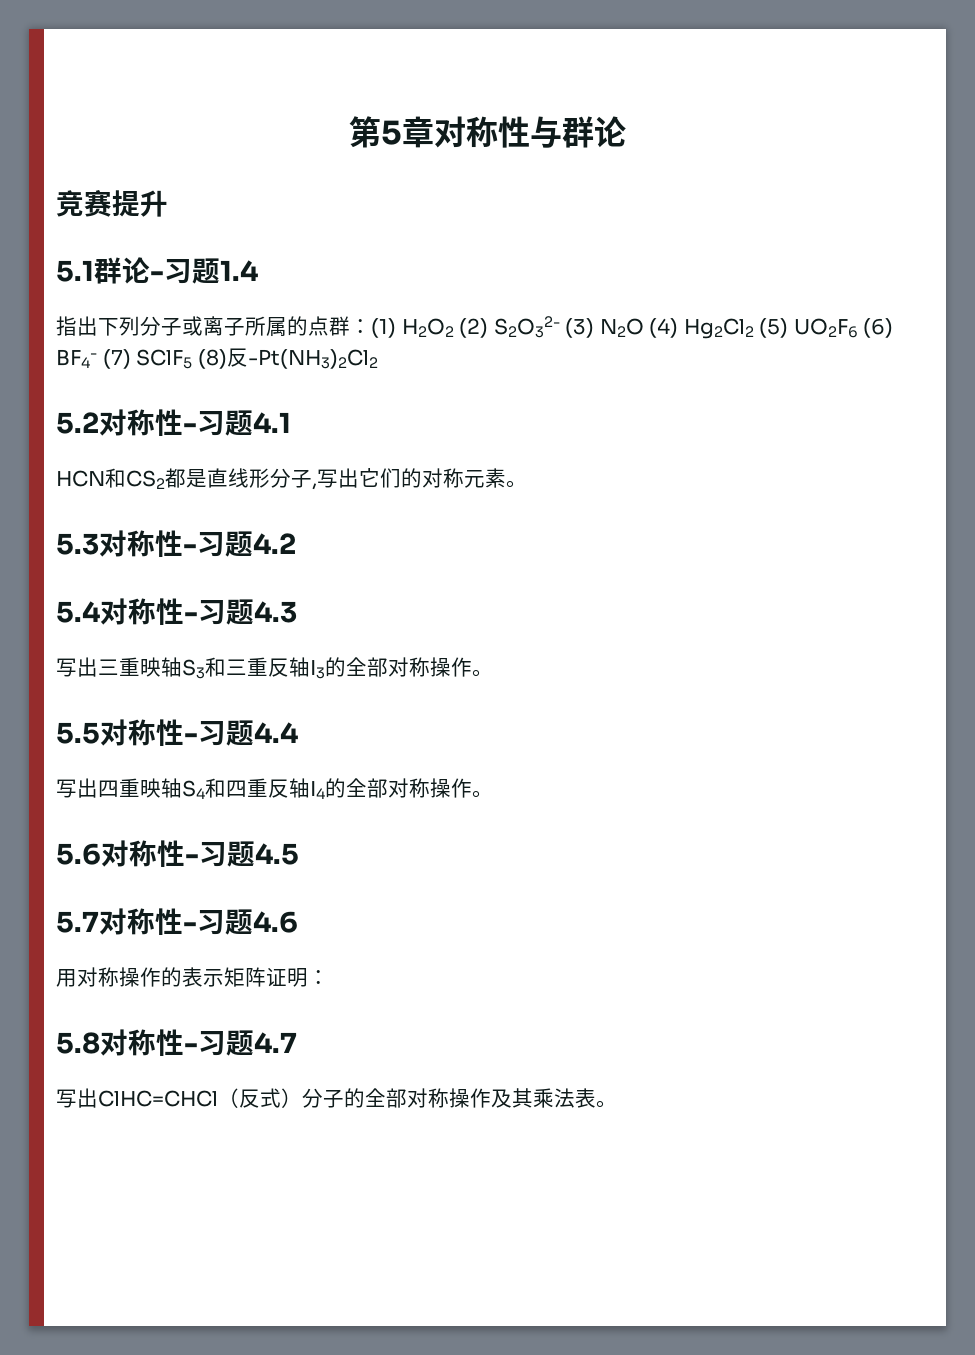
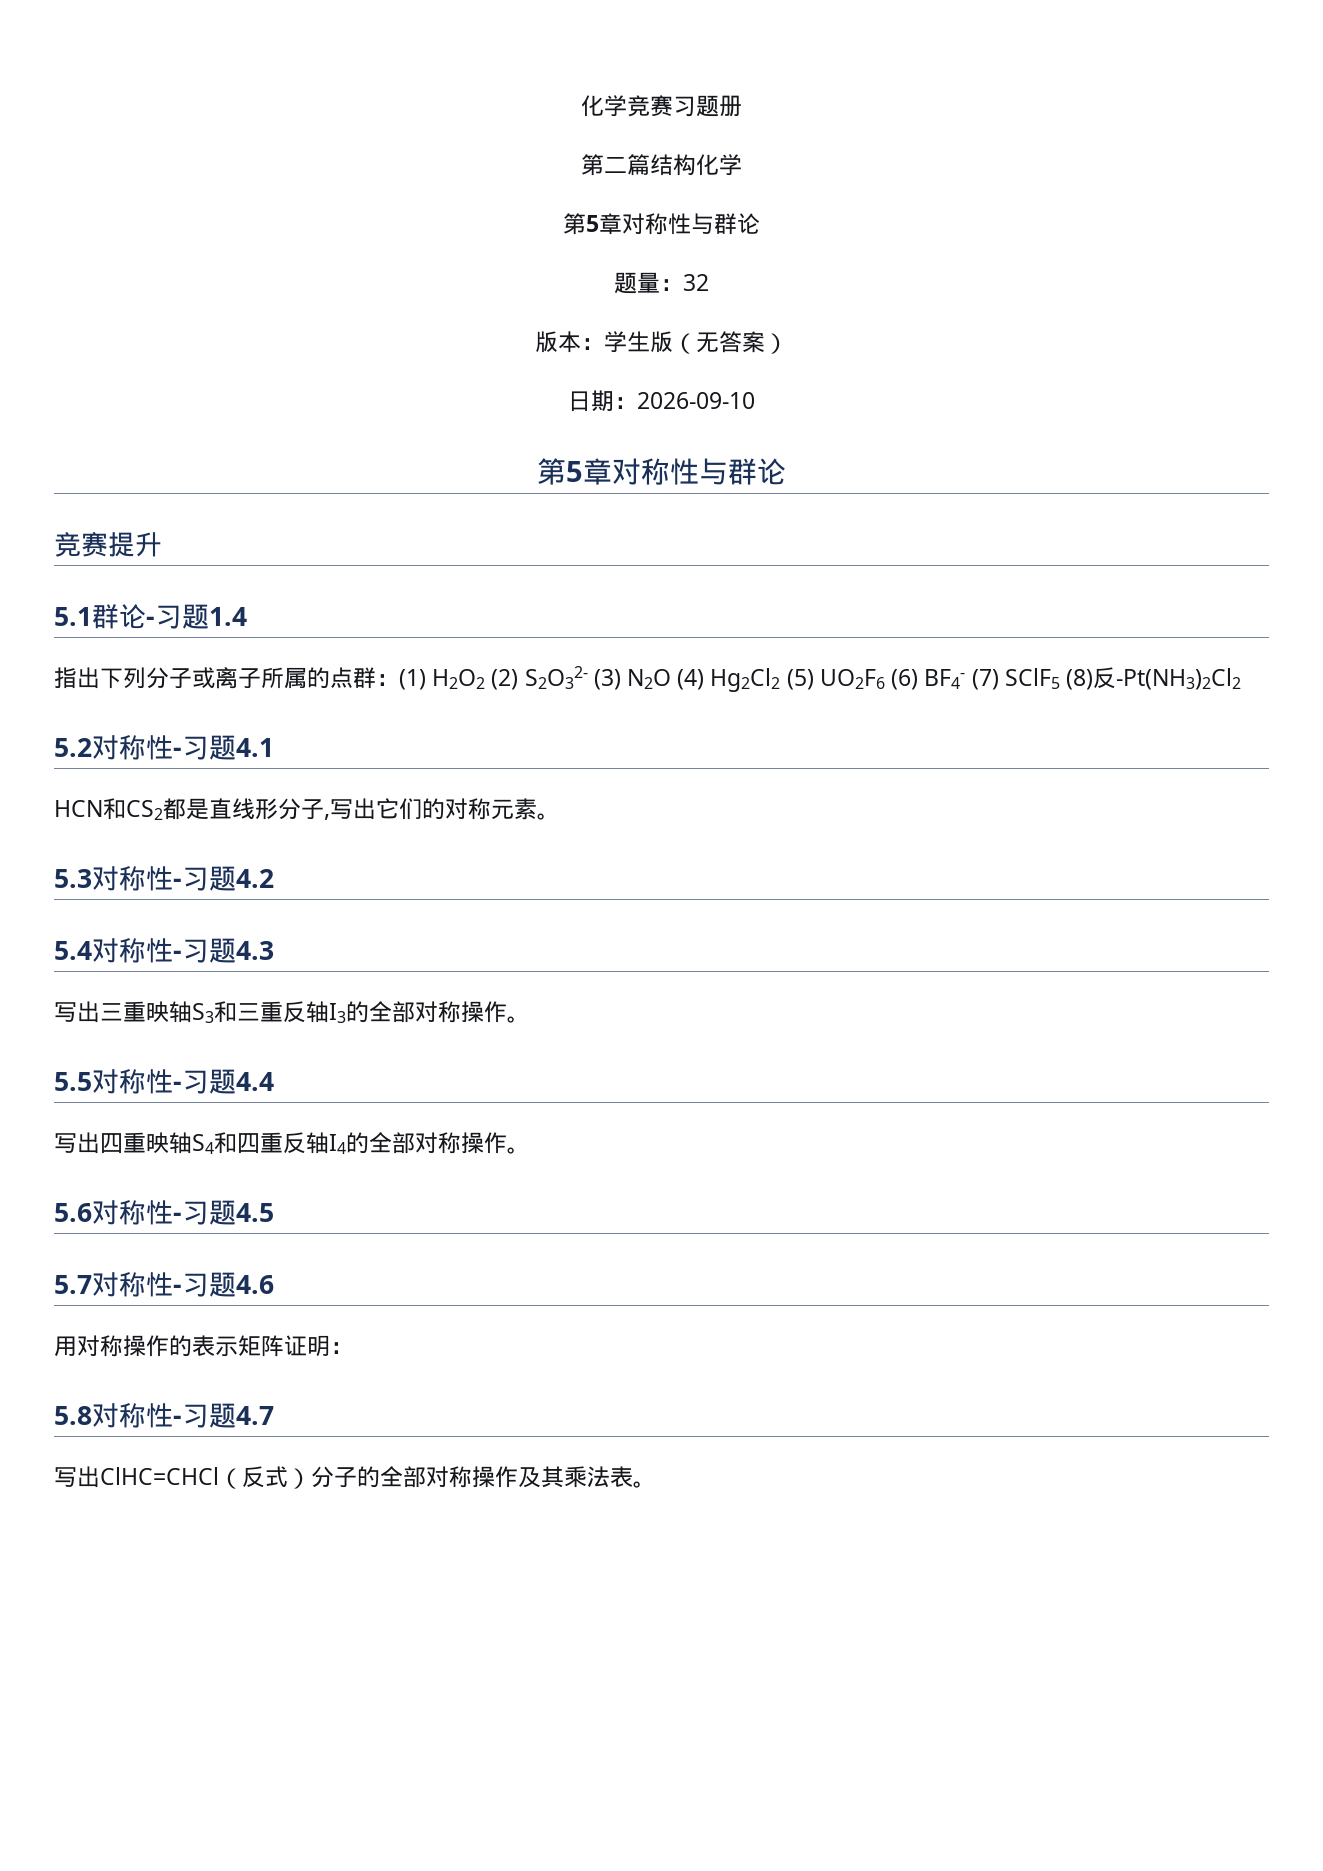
+ 化学竞赛习题册
+ 第二篇结构化学
+ 第5章对称性与群论
+ 题量：32
+ 版本：学生版（无答案）
+ 日期：2026-09-10

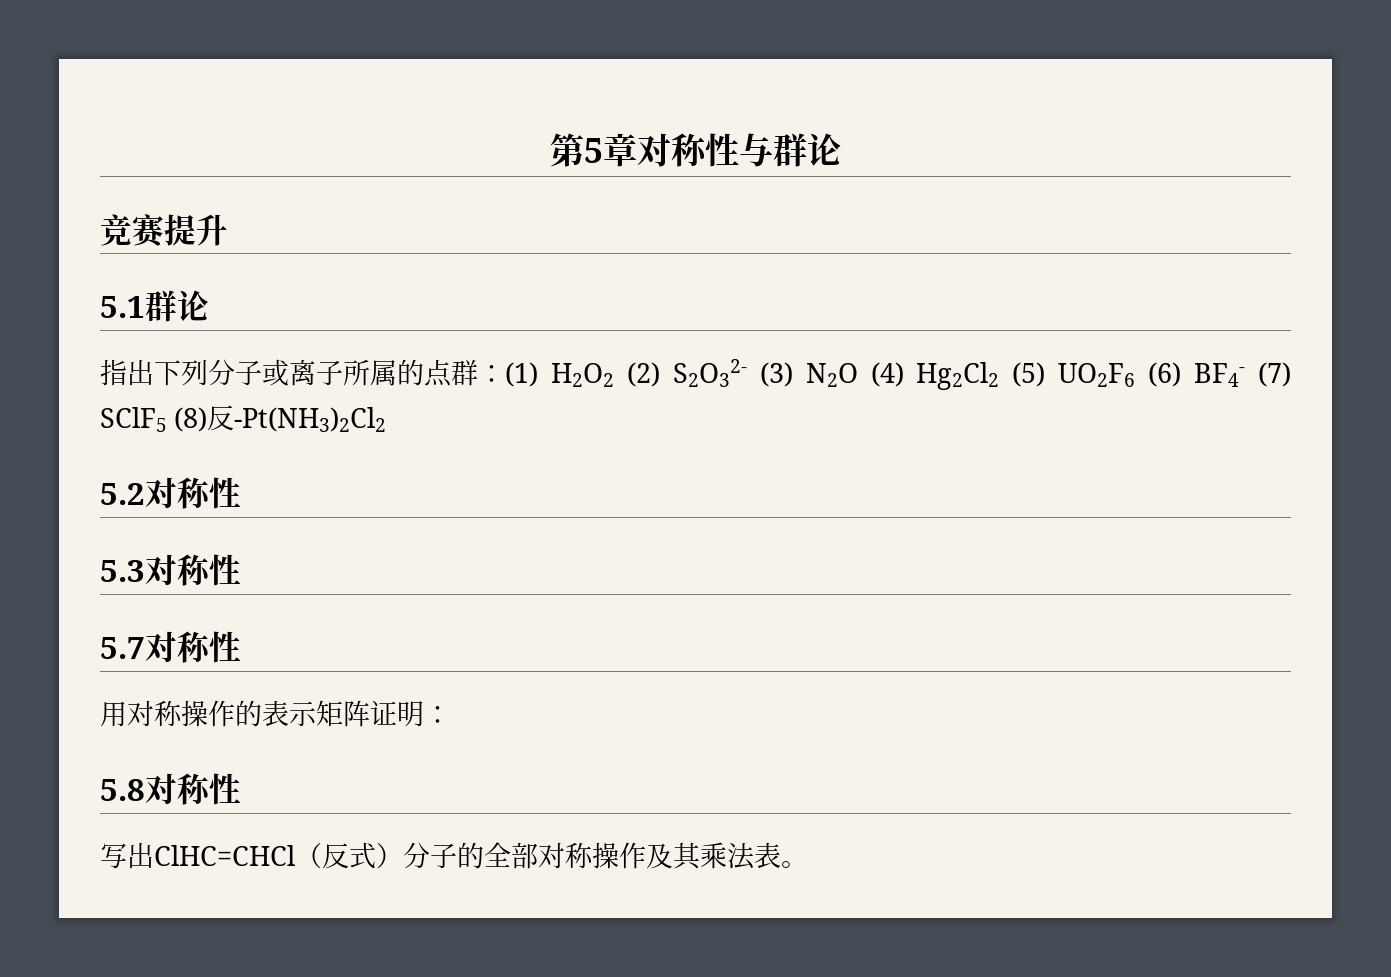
- 化学竞赛习题册
- 第二篇结构化学
- 第5章对称性与群论
- 题量：32
- 版本：学生版（无答案）
- 日期：2026-09-10
- 5.1群论-习题1.4
+ 5.1群论
- 5.2对称性-习题4.1
- HCN和CS2都是直线形分子,写出它们的对称元素。
- 5.3对称性-习题4.2
- 5.4对称性-习题4.3
- 写出三重映轴S3和三重反轴I3的全部对称操作。
- 5.5对称性-习题4.4
- 写出四重映轴S4和四重反轴I4的全部对称操作。
- 5.6对称性-习题4.5
+ 5.2对称性
+ 5.3对称性
- 5.7对称性-习题4.6
+ 5.7对称性
- 5.8对称性-习题4.7
+ 5.8对称性

